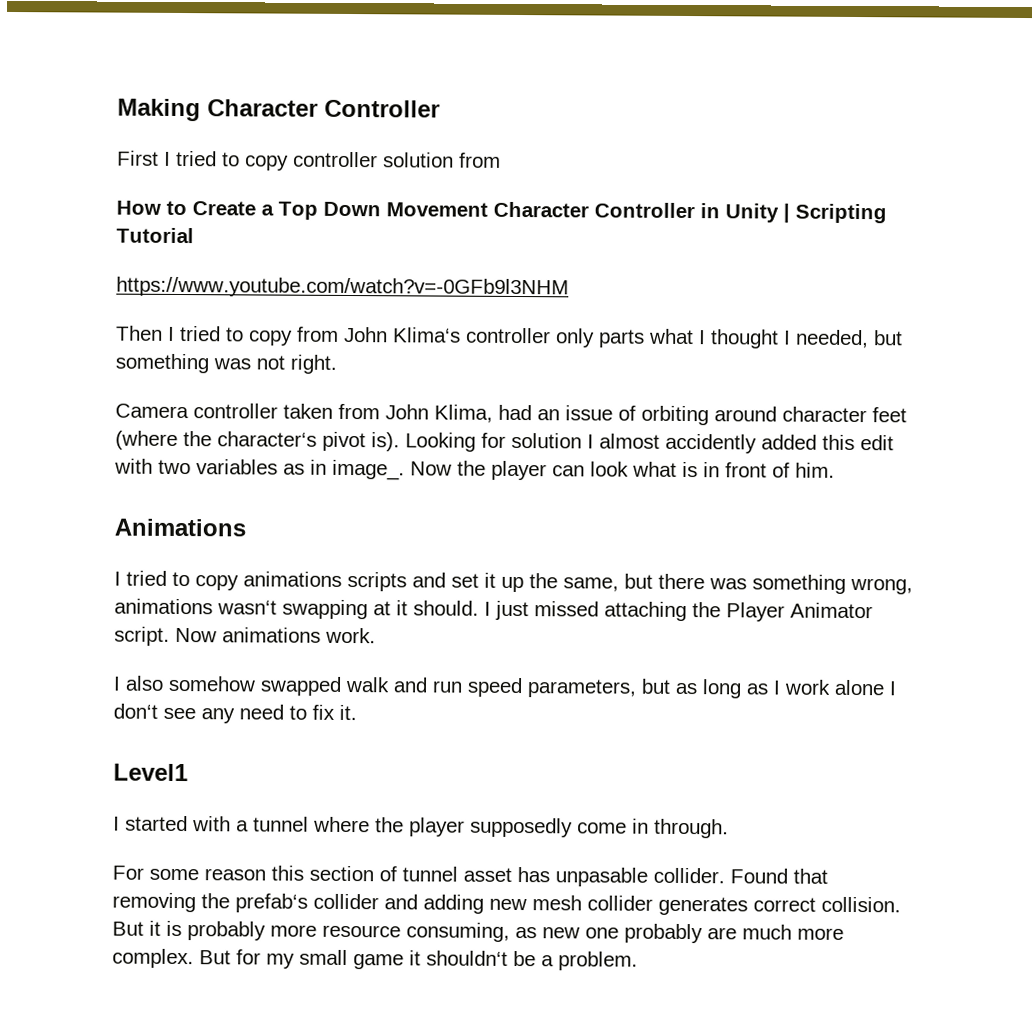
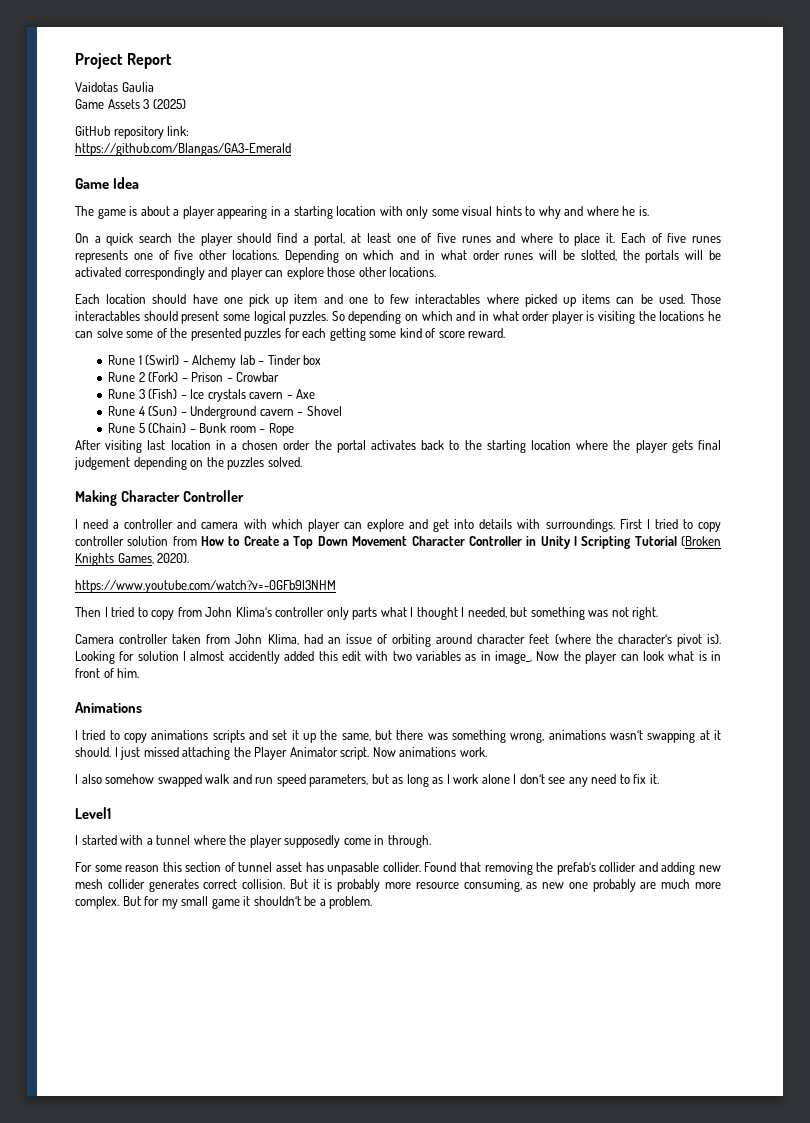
+ Project Report
+ Vaidotas Gaulia
+ Game Assets 3 (2025)
+ GitHub repository link:
+ https://github.com/Blangas/GA3-Emerald
+ Game Idea
+ The game is about a player appearing in a starting location with only some visual hints to why and where he is.
+ On a quick search the player should find a portal, at least one of five runes and where to place it. Each of five runes represents one of five other locations. Depending on which and in what order runes will be slotted, the portals will be activated correspondingly and player can explore those other locations.
+ Each location should have one pick up item and one to few interactables where picked up items can be used. Those interactables should present some logical puzzles. So depending on which and in what order player is visiting the locations he can solve some of the presented puzzles for each getting some kind of score reward.
+ Rune 1 (Swirl) – Alchemy lab – Tinder box
+ Rune 2 (Fork) – Prison – Crowbar
+ Rune 3 (Fish) – Ice crystals cavern – Axe
+ Rune 4 (Sun) – Underground cavern – Shovel
+ Rune 5 (Chain) – Bunk room – Rope
+ After visiting last location in a chosen order the portal activates back to the starting location where the player gets final judgement depending on the puzzles solved.
  Making Character Controller
- First I tried to copy controller solution from
- How to Create a Top Down Movement Character Controller in Unity | Scripting Tutorial
+ I need a controller and camera with which player can explore and get into details with surroundings. First I tried to copy controller solution from How to Create a Top Down Movement Character Controller in Unity | Scripting Tutorial (Broken Knights Games, 2020).

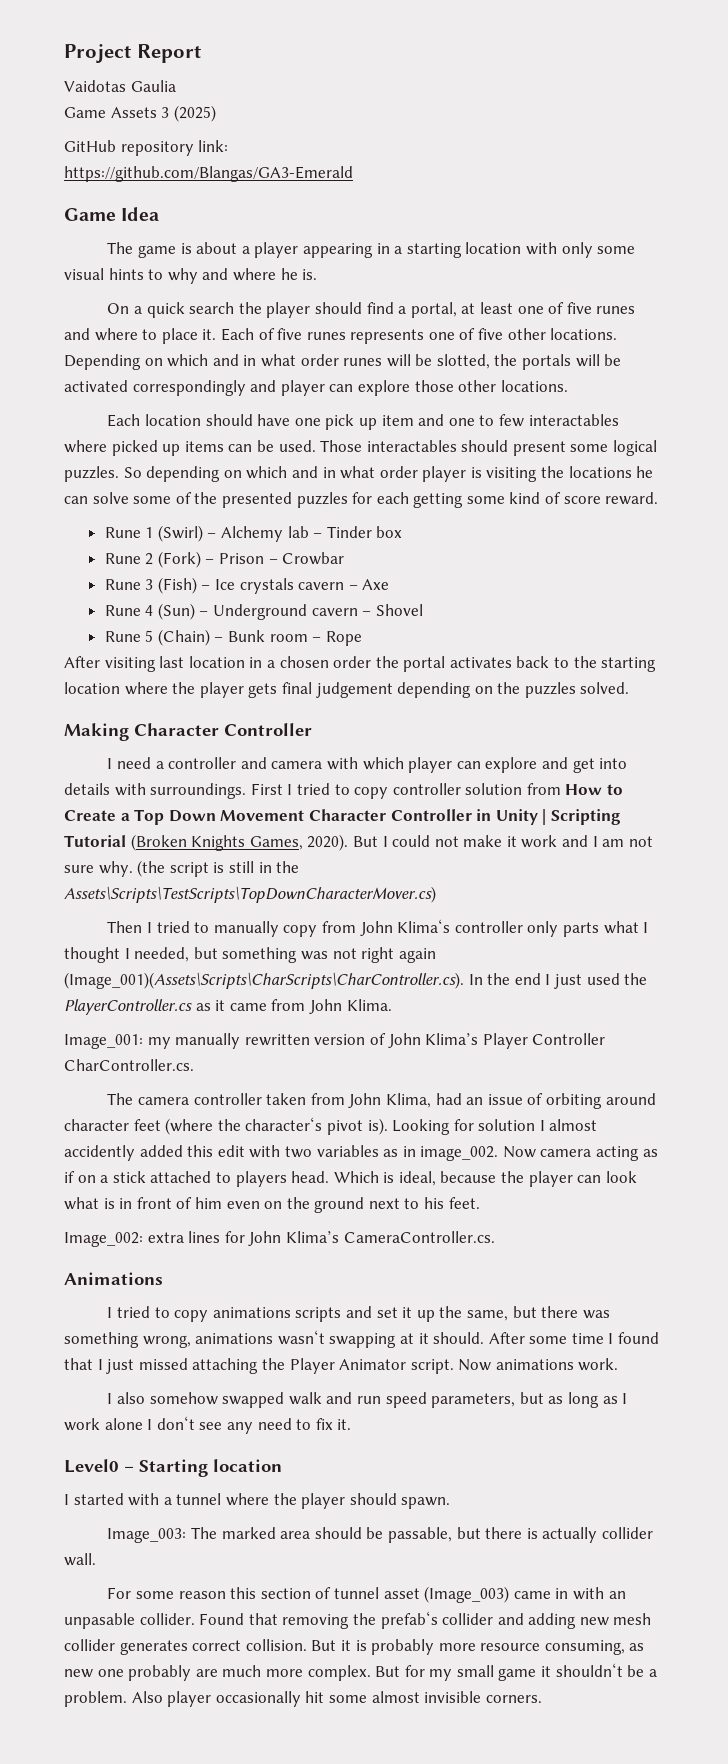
- First I tried to copy controller solution from How to Create a Top Down Movement Character Controller in Unity | Scripting Tutorial (Broken Knights Games, 2020).
- https://www.youtube.com/watch?v=-0GFb9l3NHM
+ First I tried to copy controller solution from How to Create a Top Down Movement Character Controller in Unity | Scripting Tutorial (Broken Knights Games, 2020). But I could not make it work and I am not sure why. (the script is still in the Assets\Scripts\TestScripts\TopDownCharacterMover.cs)
- Then I tried to copy from John Klima‘s controller only parts what I thought I needed, but something was not right.
- Camera controller taken from John Klima, had an issue of orbiting around character feet (where the character‘s pivot is).
+ Then I tried to manually copy from John Klima‘s controller only parts what I thought I needed, but something was not right again (Image_001)(Assets\Scripts\CharScripts\CharController.cs). In the end I just used the PlayerController.cs as it came from John Klima.
+ Image_001: my manually rewritten version of John Klima’s Player Controller CharController.cs.
+ The camera controller taken from John Klima, had an issue of orbiting around character feet (where the character‘s pivot is).
- Looking for solution I almost accidently added this edit with two variables as in image_. Now the player can look what is in front of him.
+ Looking for solution I almost accidently added this edit with two variables as in image_002. Now camera acting as if on a stick attached to players head. Which is ideal, because the player can look what is in front of him even on the ground next to his feet.
+ Image_002: extra lines for John Klima’s CameraController.cs.
- I just missed attaching the Player Animator script.
+ After some time I found that I just missed attaching the Player Animator script.
- Level1
+ Level0 – Starting location
- I started with a tunnel where the player supposedly come in through.
+ I started with a tunnel where the player should spawn.
+ Image_003: The marked area should be passable, but there is actually collider wall.
- For some reason this section of tunnel asset has unpasable collider.
+ For some reason this section of tunnel asset (Image_003) came in with an unpasable collider.
+ Also player occasionally hit some almost invisible corners.

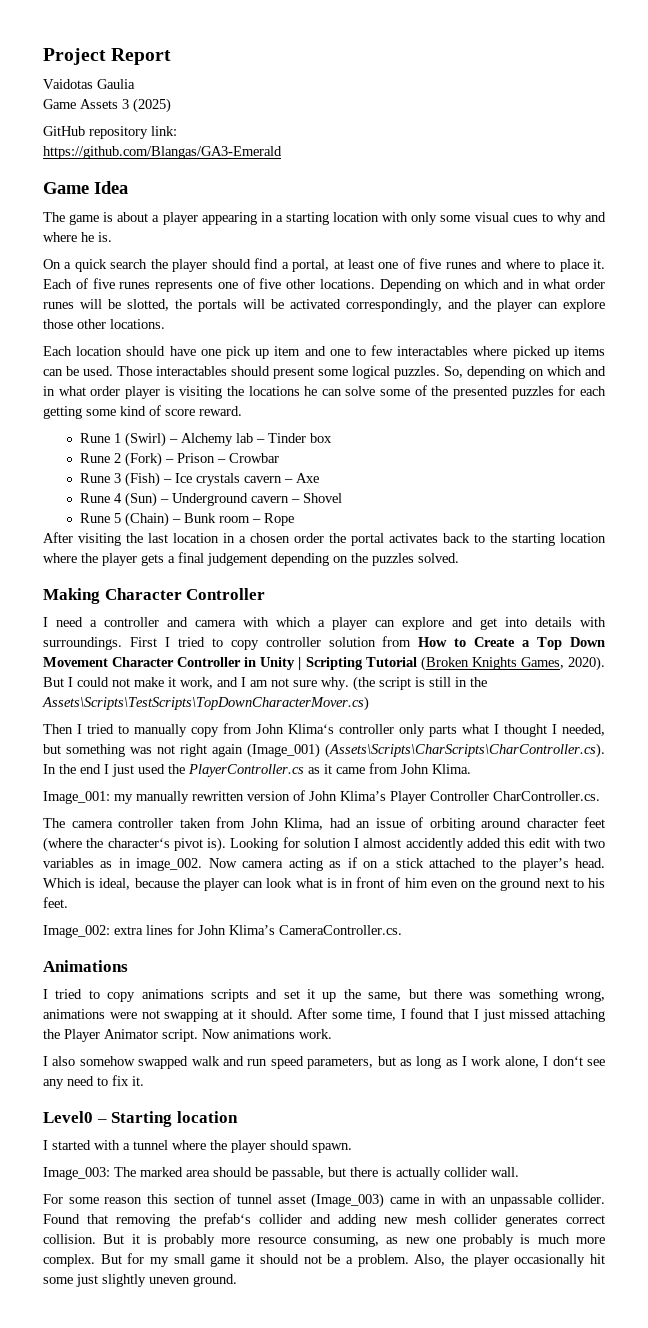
- The game is about a player appearing in a starting location with only some visual hints to why and where he is.
+ The game is about a player appearing in a starting location with only some visual cues to why and where he is.
- Depending on which and in what order runes will be slotted, the portals will be activated correspondingly and player can explore those other locations.
+ Depending on which and in what order runes will be slotted, the portals will be activated correspondingly, and the player can explore those other locations.
- So depending on which and in what order player is visiting the locations he can solve some of the presented puzzles for each getting some kind of score reward.
+ So, depending on which and in what order player is visiting the locations he can solve some of the presented puzzles for each getting some kind of score reward.
- After visiting last location in a chosen order the portal activates back to the starting location where the player gets final judgement depending on the puzzles solved.
+ After visiting the last location in a chosen order the portal activates back to the starting location where the player gets a final judgement depending on the puzzles solved.
- I need a controller and camera with which player can explore and get into details with surroundings.
+ I need a controller and camera with which a player can explore and get into details with surroundings.
- But I could not make it work and I am not sure why.
+ But I could not make it work, and I am not sure why.
- Then I tried to manually copy from John Klima‘s controller only parts what I thought I needed, but something was not right again (Image_001)(Assets\Scripts\CharScripts\CharController.cs). In the end I just used the PlayerController.cs as it came from John Klima.
+ Then I tried to manually copy from John Klima‘s controller only parts what I thought I needed, but something was not right again (Image_001) (Assets\Scripts\CharScripts\CharController.cs). In the end I just used the PlayerController.cs as it came from John Klima.
- Now camera acting as if on a stick attached to players head.
+ Now camera acting as if on a stick attached to the player’s head.
- I tried to copy animations scripts and set it up the same, but there was something wrong, animations wasn‘t swapping at it should.
+ I tried to copy animations scripts and set it up the same, but there was something wrong, animations were not swapping at it should.
- After some time I found that I just missed attaching the Player Animator script.
+ After some time, I found that I just missed attaching the Player Animator script.
- I also somehow swapped walk and run speed parameters, but as long as I work alone I don‘t see any need to fix it.
+ I also somehow swapped walk and run speed parameters, but as long as I work alone, I don‘t see any need to fix it.
- For some reason this section of tunnel asset (Image_003) came in with an unpasable collider.
+ For some reason this section of tunnel asset (Image_003) came in with an unpassable collider.
- But it is probably more resource consuming, as new one probably are much more complex.
+ But it is probably more resource consuming, as new one probably is much more complex.
- But for my small game it shouldn‘t be a problem.
+ But for my small game it should not be a problem.
- Also player occasionally hit some almost invisible corners.
+ Also, the player occasionally hit some just slightly uneven ground.

